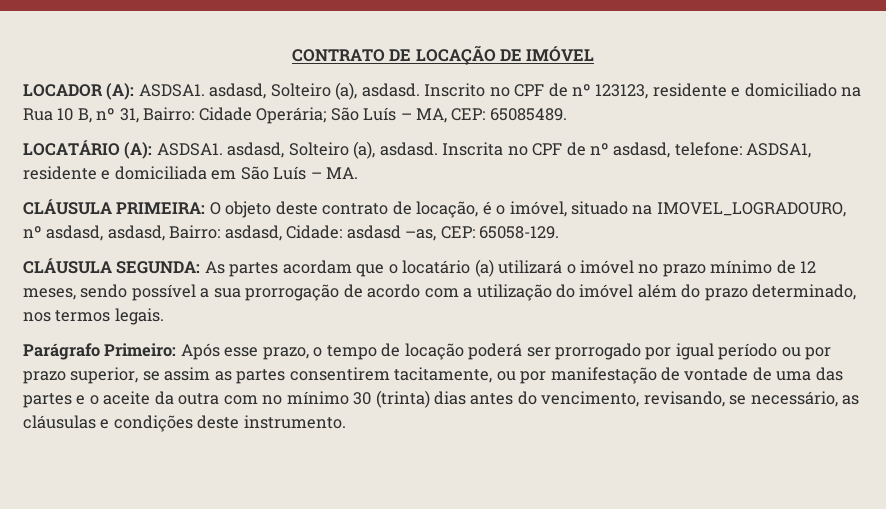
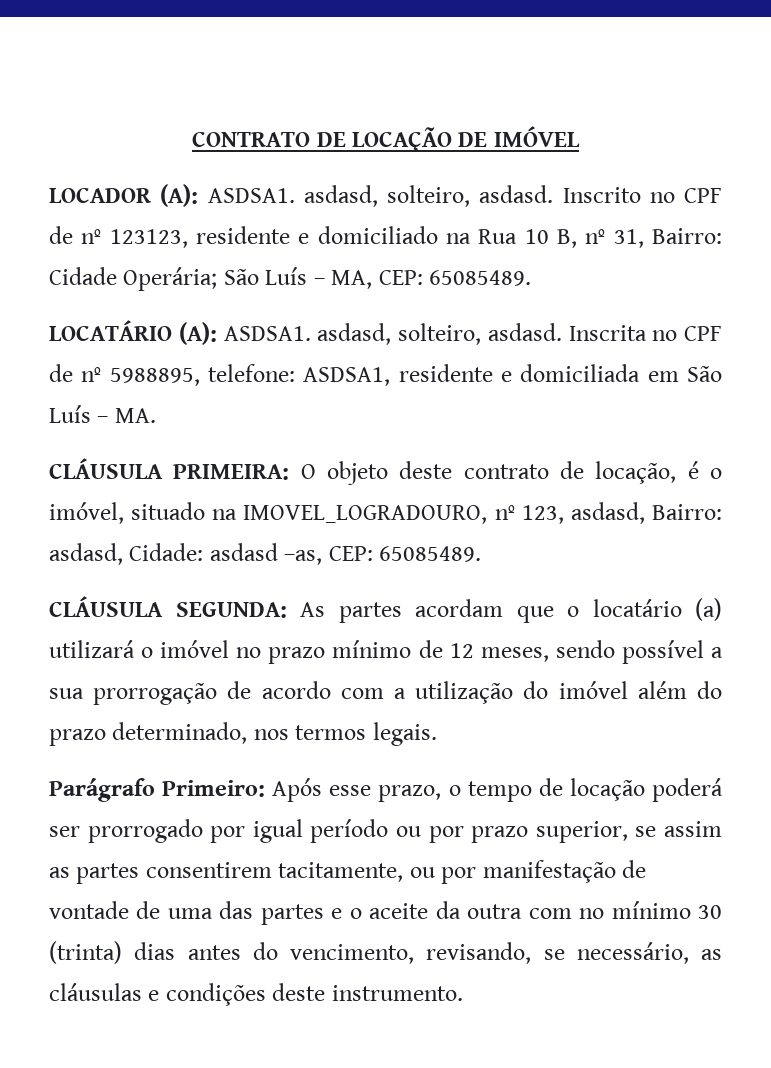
- LOCADOR (A): ASDSA1. asdasd, Solteiro (a), asdasd.
+ LOCADOR (A): ASDSA1. asdasd, solteiro, asdasd.
- LOCATÁRIO (A): ASDSA1. asdasd, Solteiro (a), asdasd.
+ LOCATÁRIO (A): ASDSA1. asdasd, solteiro, asdasd.
- Inscrita no CPF de nº asdasd, telefone: ASDSA1, residente e domiciliada em São Luís – MA.
+ Inscrita no CPF de nº 5988895, telefone: ASDSA1, residente e domiciliada em São Luís – MA.
- CLÁUSULA PRIMEIRA: O objeto deste contrato de locação, é o imóvel, situado na IMOVEL_LOGRADOURO, nº asdasd, asdasd, Bairro: asdasd, Cidade: asdasd –as, CEP: 65058-129.
+ CLÁUSULA PRIMEIRA: O objeto deste contrato de locação, é o imóvel, situado na IMOVEL_LOGRADOURO, nº 123, asdasd, Bairro: asdasd, Cidade: asdasd –as, CEP: 65085489.

